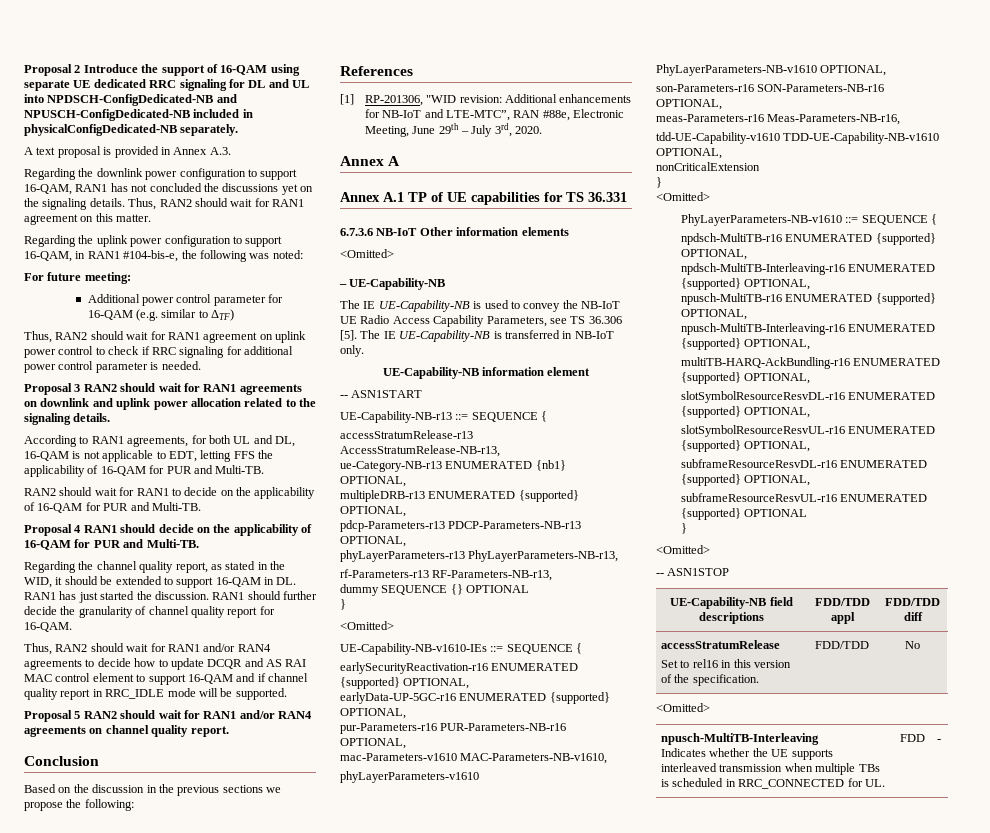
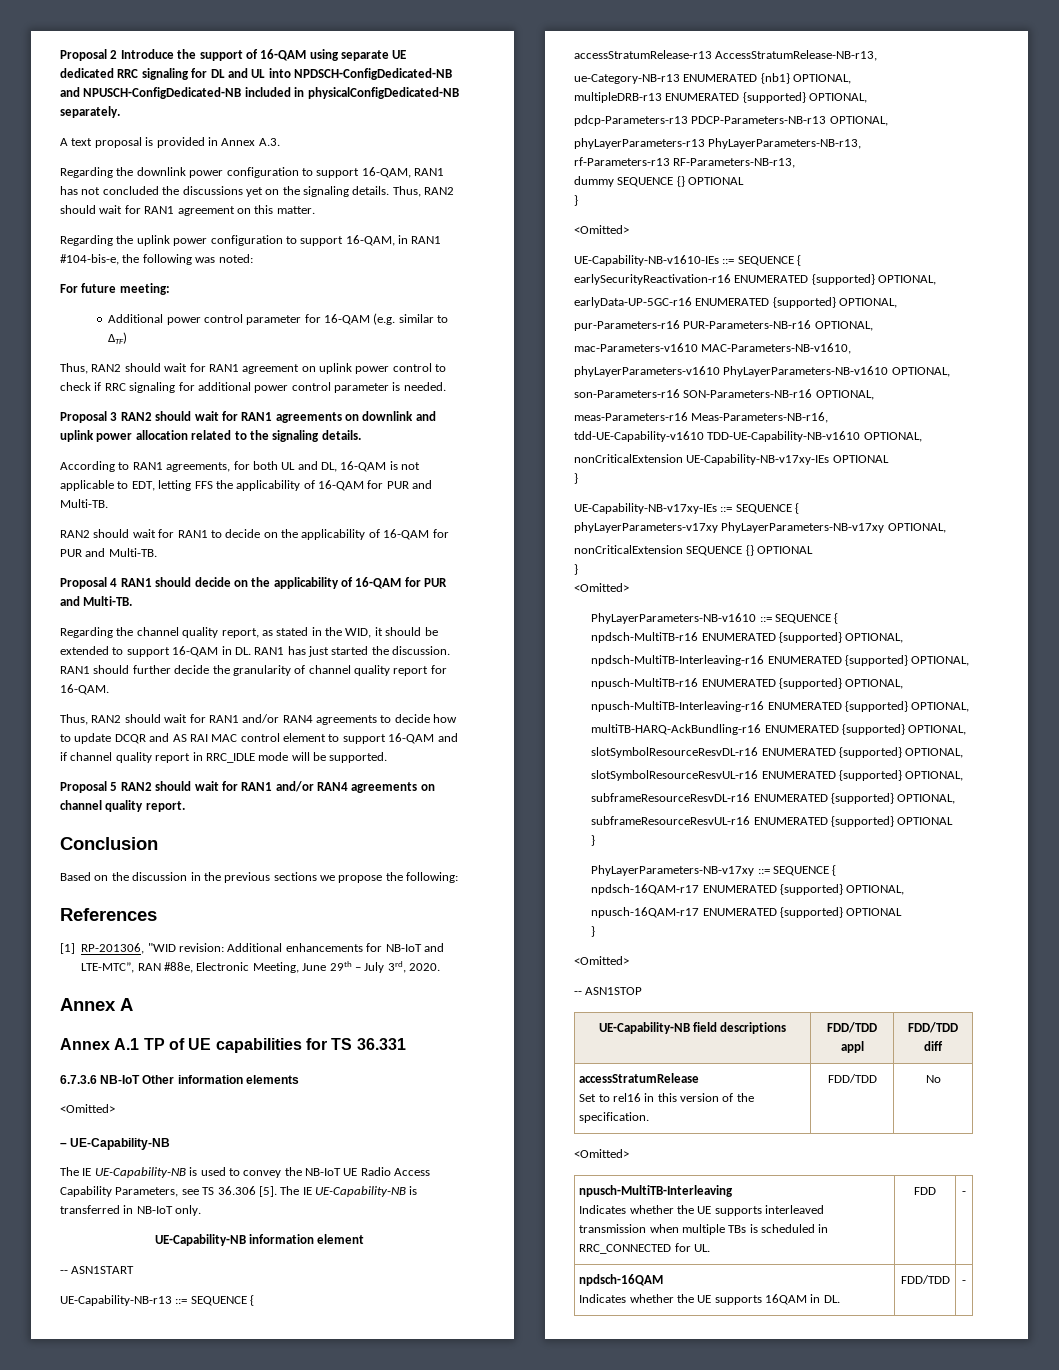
- nonCriticalExtension
+ nonCriticalExtension UE-Capability-NB-v17xy-IEs OPTIONAL
+ }
+ UE-Capability-NB-v17xy-IEs ::= SEQUENCE {
+ phyLayerParameters-v17xy PhyLayerParameters-NB-v17xy OPTIONAL,
+ nonCriticalExtension SEQUENCE {} OPTIONAL
+ PhyLayerParameters-NB-v17xy ::= SEQUENCE {
+ npdsch-16QAM-r17 ENUMERATED {supported} OPTIONAL,
+ npusch-16QAM-r17 ENUMERATED {supported} OPTIONAL
+ }
+ npdsch-16QAM
+ Indicates whether the UE supports 16QAM in DL. | FDD/TDD | -

